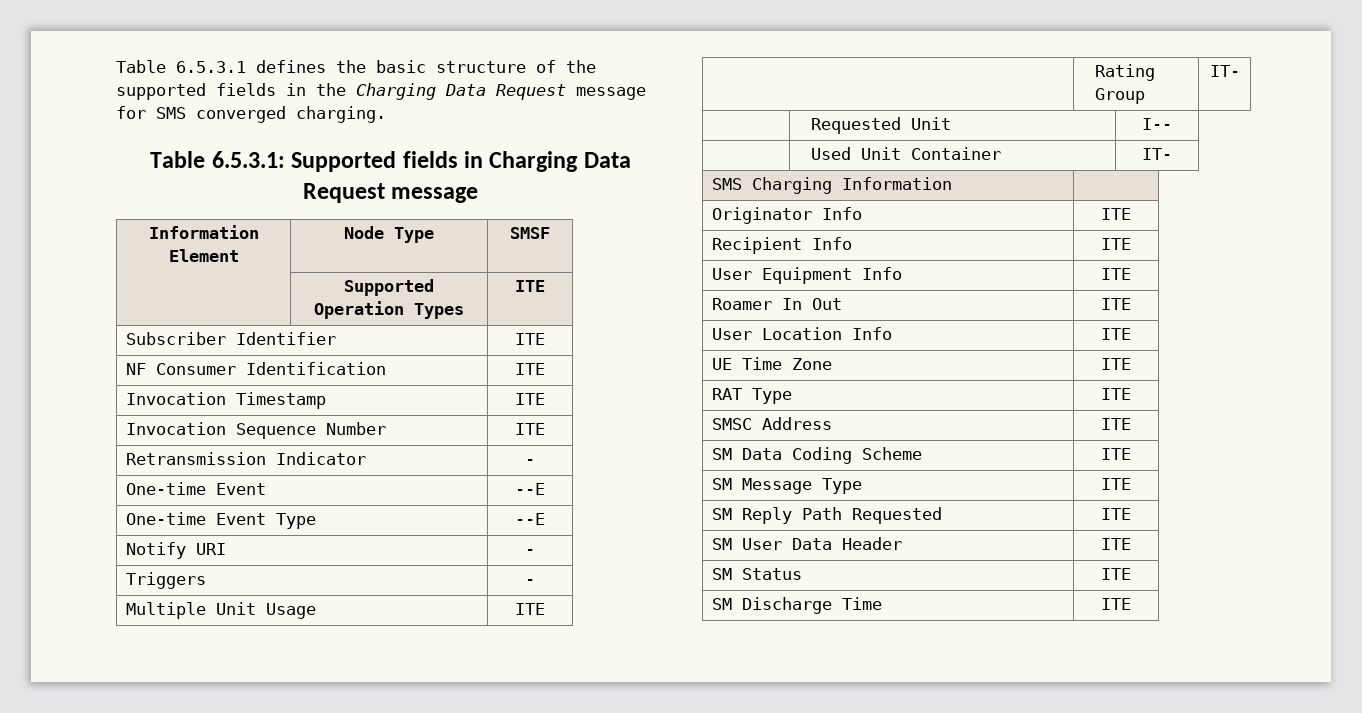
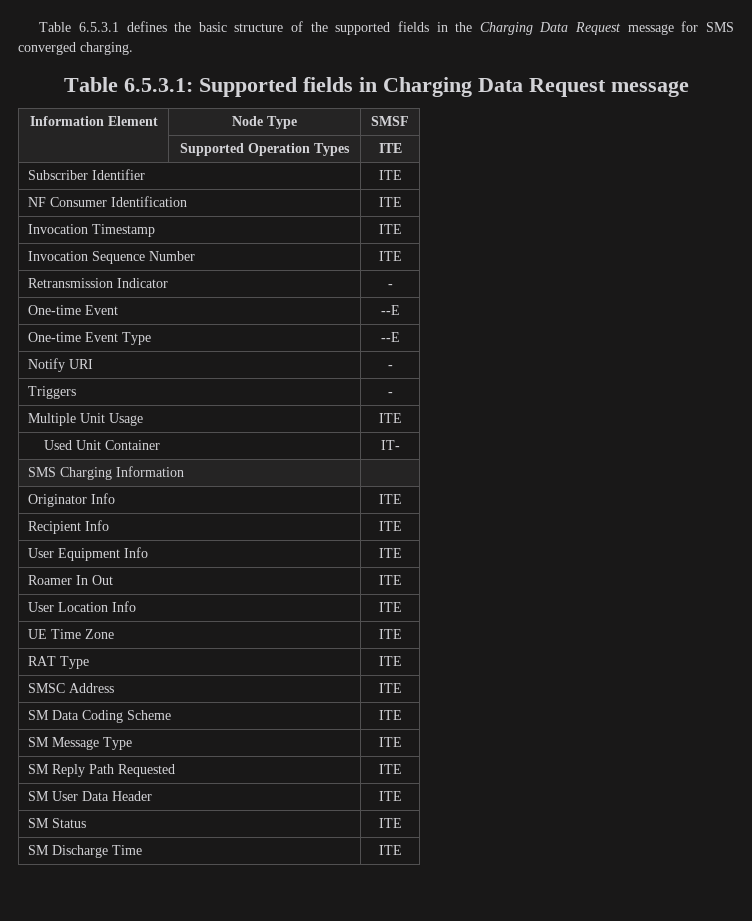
- | Rating Group | IT-
- | Requested Unit | I--
- | Used Unit Container | IT-
+ Used Unit Container | IT-

